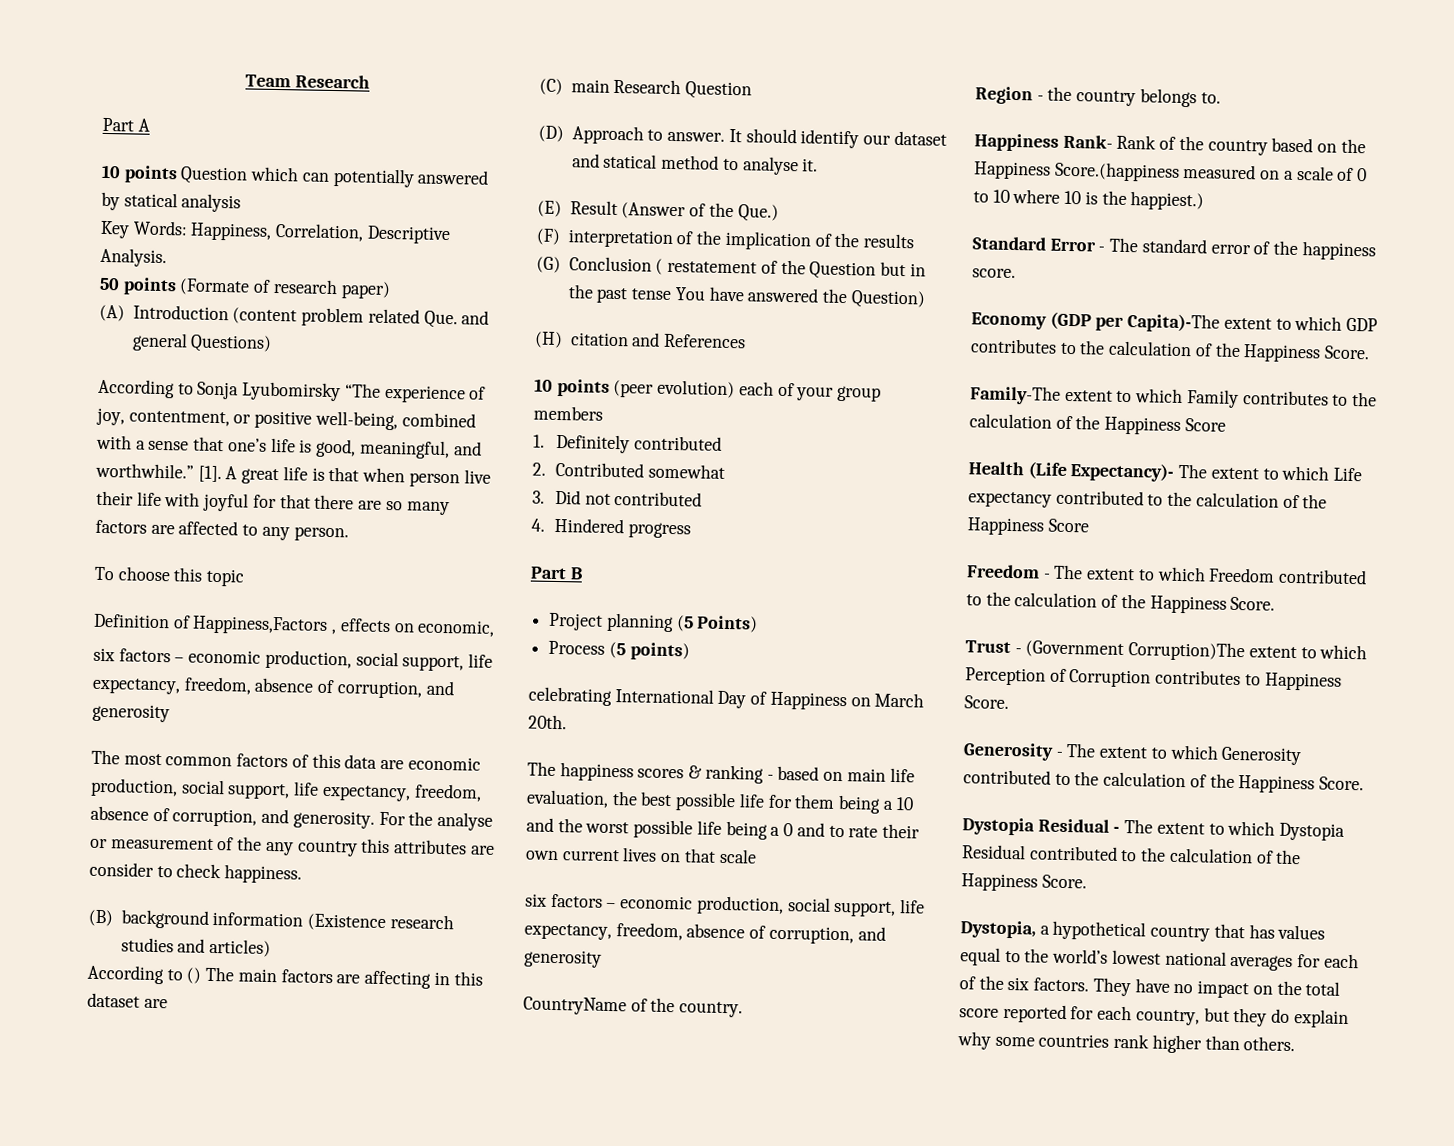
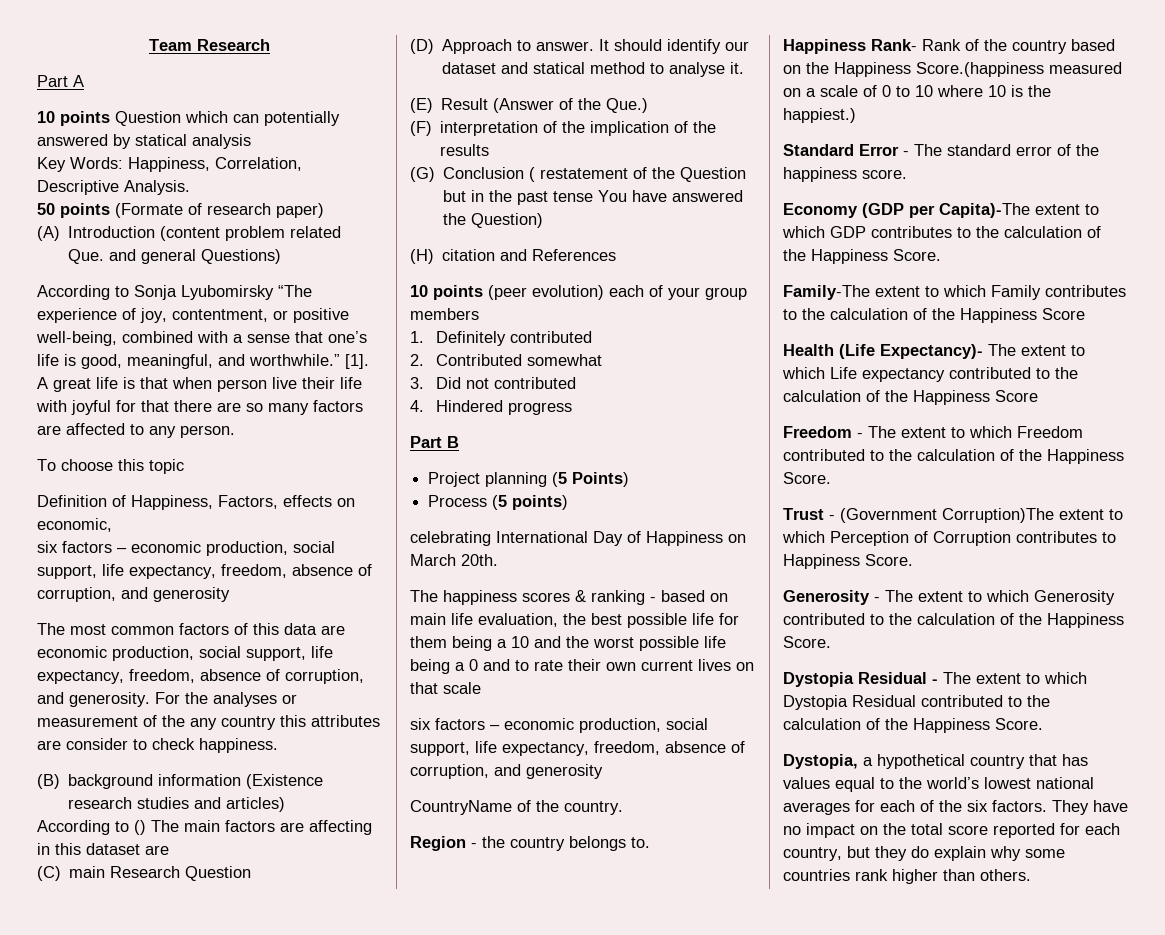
- Definition of Happiness,Factors , effects on economic,
+ Definition of Happiness, Factors, effects on economic,
- For the analyse or measurement of the any country this attributes are consider to check happiness.
+ For the analyses or measurement of the any country this attributes are consider to check happiness.

